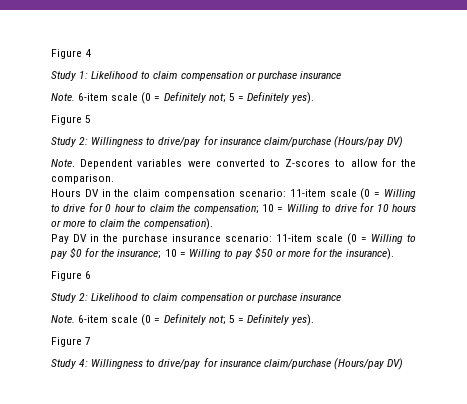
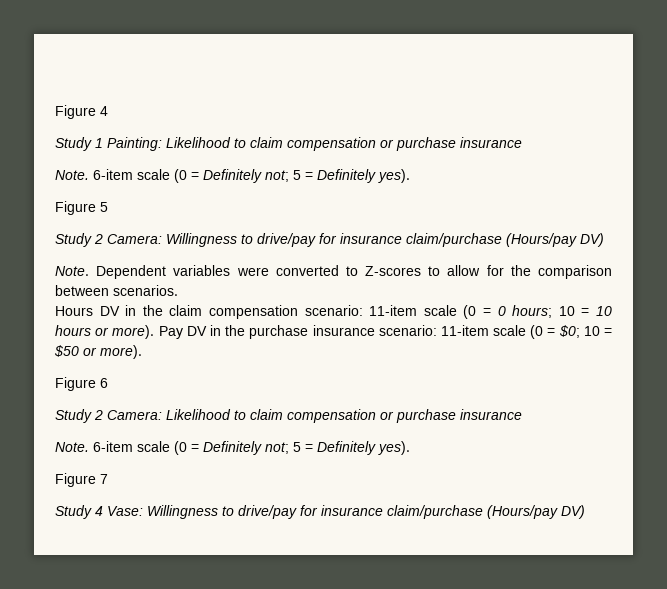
- Study 1: Likelihood to claim compensation or purchase insurance
+ Study 1 Painting: Likelihood to claim compensation or purchase insurance
- Study 2: Willingness to drive/pay for insurance claim/purchase (Hours/pay DV)
+ Study 2 Camera: Willingness to drive/pay for insurance claim/purchase (Hours/pay DV)
- Dependent variables were converted to Z-scores to allow for the comparison.
+ Dependent variables were converted to Z-scores to allow for the comparison between scenarios.
- Hours DV in the claim compensation scenario: 11-item scale (0 = Willing to drive for 0 hour to claim the compensation; 10 = Willing to drive for 10 hours or more to claim the compensation).
- Pay DV in the purchase insurance scenario: 11-item scale (0 = Willing to pay $0 for the insurance; 10 = Willing to pay $50 or more for the insurance).
+ Hours DV in the claim compensation scenario: 11-item scale (0 = 0 hours; 10 = 10 hours or more). Pay DV in the purchase insurance scenario: 11-item scale (0 = $0; 10 = $50 or more).
- Study 2: Likelihood to claim compensation or purchase insurance
+ Study 2 Camera: Likelihood to claim compensation or purchase insurance
- Study 4: Willingness to drive/pay for insurance claim/purchase (Hours/pay DV)
+ Study 4 Vase: Willingness to drive/pay for insurance claim/purchase (Hours/pay DV)

